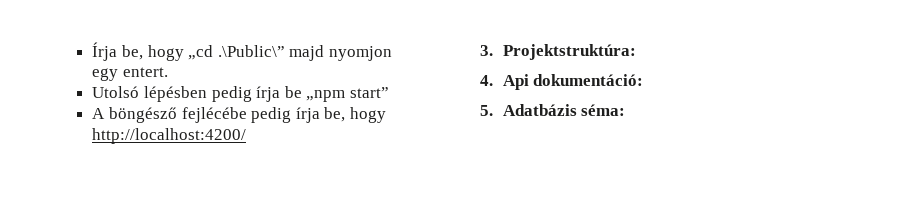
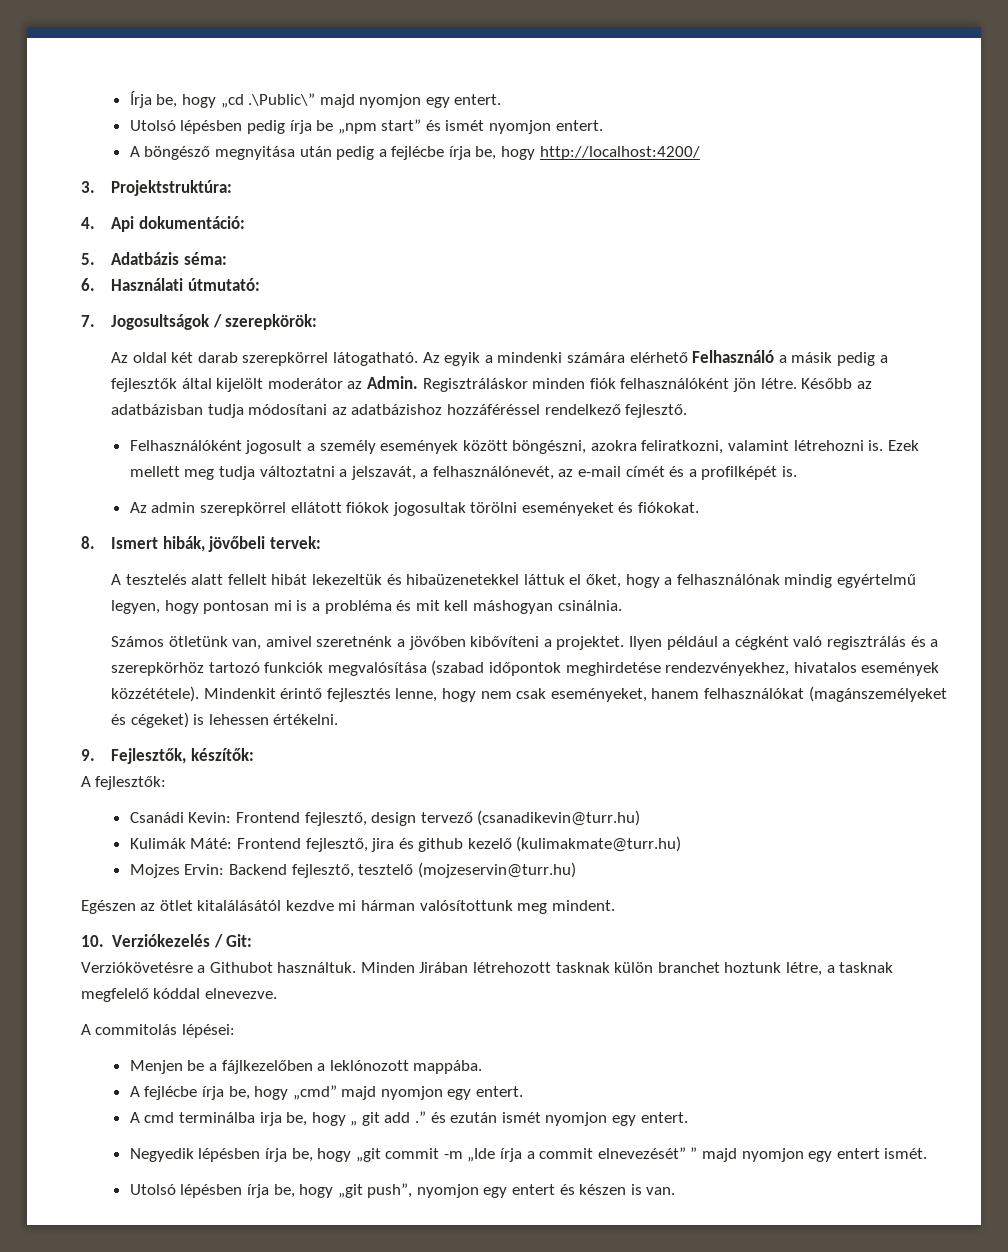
- Utolsó lépésben pedig írja be „npm start”
- A böngésző fejlécébe pedig írja be, hogy http://localhost:4200/
+ Utolsó lépésben pedig írja be „npm start” és ismét nyomjon entert.
+ A böngésző megnyitása után pedig a fejlécbe írja be, hogy http://localhost:4200/
+ 6. Használati útmutató:
+ 7. Jogosultságok / szerepkörök:
+ Az oldal két darab szerepkörrel látogatható. Az egyik a mindenki számára elérhető Felhasználó a másik pedig a fejlesztők által kijelölt moderátor az Admin. Regisztráláskor minden fiók felhasználóként jön létre. Később az adatbázisban tudja módosítani az adatbázishoz hozzáféréssel rendelkező fejlesztő.
+ Felhasználóként jogosult a személy események között böngészni, azokra feliratkozni, valamint létrehozni is. Ezek mellett meg tudja változtatni a jelszavát, a felhasználónevét, az e-mail címét és a profilképét is.
+ Az admin szerepkörrel ellátott fiókok jogosultak törölni eseményeket és fiókokat.
+ 8. Ismert hibák, jövőbeli tervek:
+ A tesztelés alatt fellelt hibát lekezeltük és hibaüzenetekkel láttuk el őket, hogy a felhasználónak mindig egyértelmű legyen, hogy pontosan mi is a probléma és mit kell máshogyan csinálnia.
+ Számos ötletünk van, amivel szeretnénk a jövőben kibővíteni a projektet. Ilyen például a cégként való regisztrálás és a szerepkörhöz tartozó funkciók megvalósítása (szabad időpontok meghirdetése rendezvényekhez, hivatalos események közzététele). Mindenkit érintő fejlesztés lenne, hogy nem csak eseményeket, hanem felhasználókat (magánszemélyeket és cégeket) is lehessen értékelni.
+ 9. Fejlesztők, készítők:
+ A fejlesztők:
+ Csanádi Kevin: Frontend fejlesztő, design tervező (csanadikevin@turr.hu)
+ Kulimák Máté: Frontend fejlesztő, jira és github kezelő (kulimakmate@turr.hu)
+ Mojzes Ervin: Backend fejlesztő, tesztelő (mojzeservin@turr.hu)
+ Egészen az ötlet kitalálásától kezdve mi hárman valósítottunk meg mindent.
+ 10. Verziókezelés / Git:
+ Verziókövetésre a Githubot használtuk. Minden Jirában létrehozott tasknak külön branchet hoztunk létre, a tasknak megfelelő kóddal elnevezve.
+ A commitolás lépései:
+ Menjen be a fájlkezelőben a leklónozott mappába.
+ A fejlécbe írja be, hogy „cmd” majd nyomjon egy entert.
+ A cmd terminálba irja be, hogy „ git add .” és ezután ismét nyomjon egy entert.
+ Negyedik lépésben írja be, hogy „git commit -m „Ide írja a commit elnevezését” ” majd nyomjon egy entert ismét.
+ Utolsó lépésben írja be, hogy „git push”, nyomjon egy entert és készen is van.

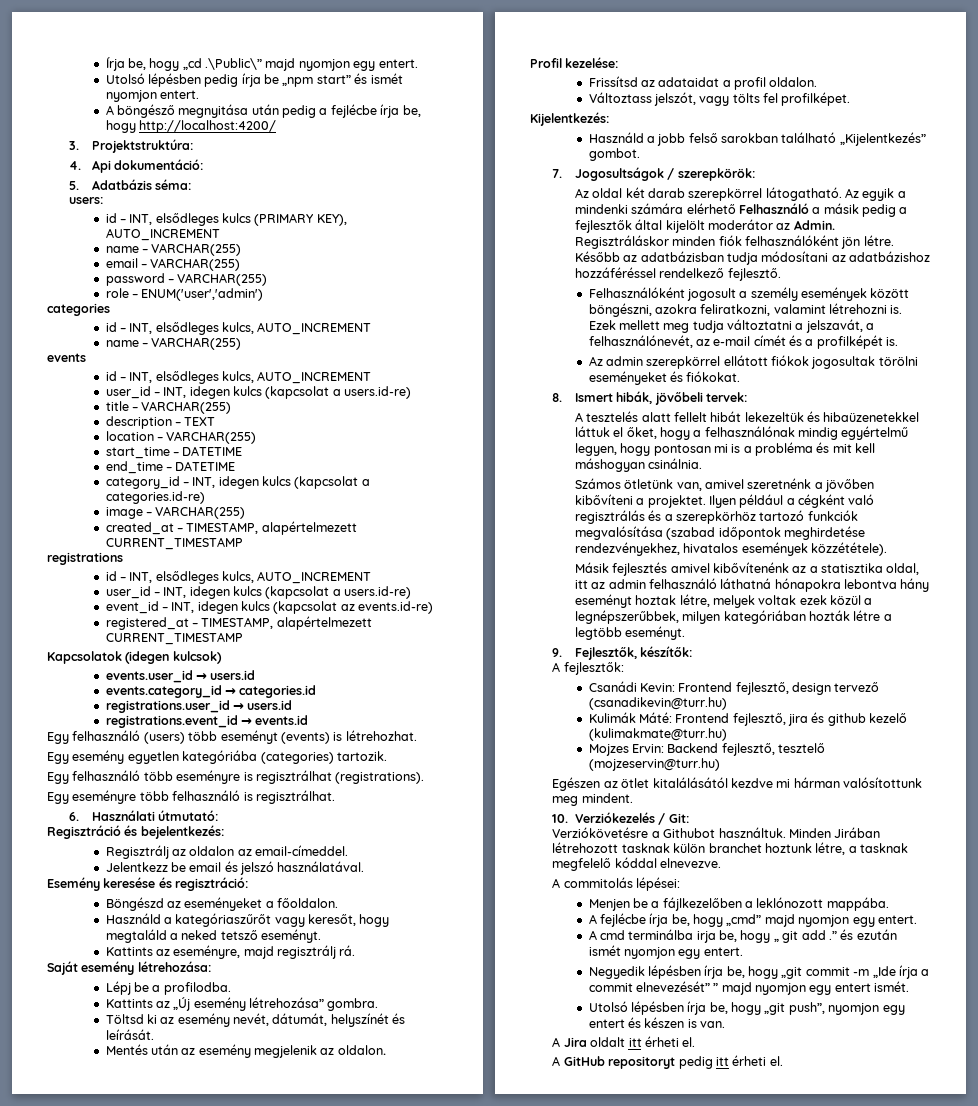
+ users:
+ id – INT, elsődleges kulcs (PRIMARY KEY), AUTO_INCREMENT
+ name – VARCHAR(255)
+ email – VARCHAR(255)
+ password – VARCHAR(255)
+ role – ENUM('user','admin')
+ categories
+ id – INT, elsődleges kulcs, AUTO_INCREMENT
+ name – VARCHAR(255)
+ events
+ id – INT, elsődleges kulcs, AUTO_INCREMENT
+ user_id – INT, idegen kulcs (kapcsolat a users.id-re)
+ title – VARCHAR(255)
+ description – TEXT
+ location – VARCHAR(255)
+ start_time – DATETIME
+ end_time – DATETIME
+ category_id – INT, idegen kulcs (kapcsolat a categories.id-re)
+ image – VARCHAR(255)
+ created_at – TIMESTAMP, alapértelmezett CURRENT_TIMESTAMP
+ registrations
+ id – INT, elsődleges kulcs, AUTO_INCREMENT
+ user_id – INT, idegen kulcs (kapcsolat a users.id-re)
+ event_id – INT, idegen kulcs (kapcsolat az events.id-re)
+ registered_at – TIMESTAMP, alapértelmezett CURRENT_TIMESTAMP
+ Kapcsolatok (idegen kulcsok)
+ events.user_id → users.id
+ events.category_id → categories.id
+ registrations.user_id → users.id
+ registrations.event_id → events.id
+ Egy felhasználó (users) több eseményt (events) is létrehozhat.
+ Egy esemény egyetlen kategóriába (categories) tartozik.
+ Egy felhasználó több eseményre is regisztrálhat (registrations).
+ Egy eseményre több felhasználó is regisztrálhat.
  6. Használati útmutató:
+ Regisztráció és bejelentkezés:
+ Regisztrálj az oldalon az email-címeddel.
+ Jelentkezz be email és jelszó használatával.
+ Esemény keresése és regisztráció:
+ Böngészd az eseményeket a főoldalon.
+ Használd a kategóriaszűrőt vagy keresőt, hogy megtaláld a neked tetsző eseményt.
+ Kattints az eseményre, majd regisztrálj rá.
+ Saját esemény létrehozása:
+ Lépj be a profilodba.
+ Kattints az „Új esemény létrehozása” gombra.
+ Töltsd ki az esemény nevét, dátumát, helyszínét és leírását.
+ Mentés után az esemény megjelenik az oldalon.
+ Profil kezelése:
+ Frissítsd az adataidat a profil oldalon.
+ Változtass jelszót, vagy tölts fel profilképet.
+ Kijelentkezés:
+ Használd a jobb felső sarokban található „Kijelentkezés” gombot.
- Ilyen például a cégként való regisztrálás és a szerepkörhöz tartozó funkciók megvalósítása (szabad időpontok meghirdetése rendezvényekhez, hivatalos események közzététele). Mindenkit érintő fejlesztés lenne, hogy nem csak eseményeket, hanem felhasználókat (magánszemélyeket és cégeket) is lehessen értékelni.
+ Ilyen például a cégként való regisztrálás és a szerepkörhöz tartozó funkciók megvalósítása (szabad időpontok meghirdetése rendezvényekhez, hivatalos események közzététele).
+ Másik fejlesztés amivel kibővítenénk az a statisztika oldal, itt az admin felhasználó láthatná hónapokra lebontva hány eseményt hoztak létre, melyek voltak ezek közül a legnépszerűbbek, milyen kategóriában hozták létre a legtöbb eseményt.
+ A Jira oldalt itt érheti el.
+ A GitHub repositoryt pedig itt érheti el.

